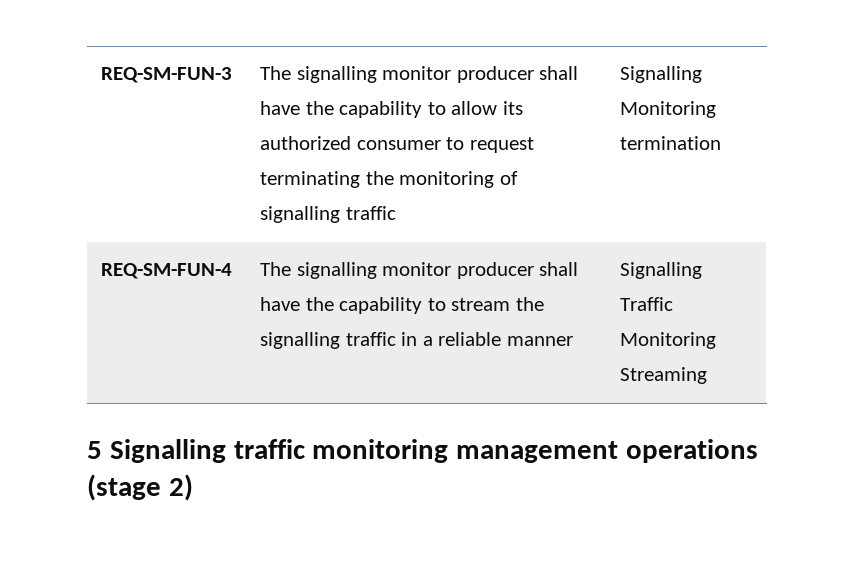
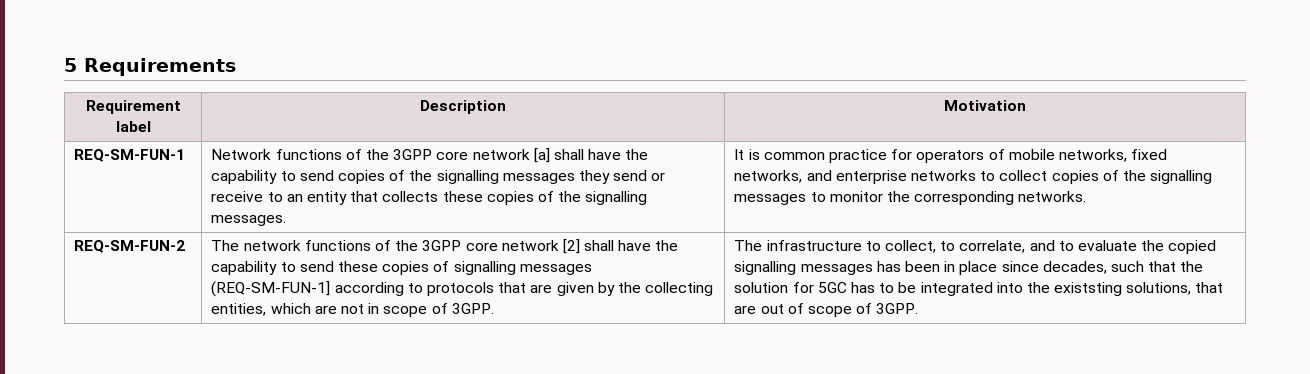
- REQ-SM-FUN-3 | The signalling monitor producer shall have the capability to allow its authorized consumer to request terminating the monitoring of signalling traffic | Signalling Monitoring termination
- REQ-SM-FUN-4 | The signalling monitor producer shall have the capability to stream the signalling traffic in a reliable manner | Signalling Traffic Monitoring Streaming
- 5 Signalling traffic monitoring management operations (stage 2)
+ 5 Requirements
+ Requirement label | Description | Motivation
+ REQ-SM-FUN-1 | Network functions of the 3GPP core network [a] shall have the capability to send copies of the signalling messages they send or receive to an entity that collects these copies of the signalling messages. | It is common practice for operators of mobile networks, fixed networks, and enterprise networks to collect copies of the signalling messages to monitor the corresponding networks.
+ REQ-SM-FUN-2 | The network functions of the 3GPP core network [2] shall have the capability to send these copies of signalling messages (REQ-SM-FUN-1] according to protocols that are given by the collecting entities, which are not in scope of 3GPP. | The infrastructure to collect, to correlate, and to evaluate the copied signalling messages has been in place since decades, such that the solution for 5GC has to be integrated into the existsting solutions, that are out of scope of 3GPP.

